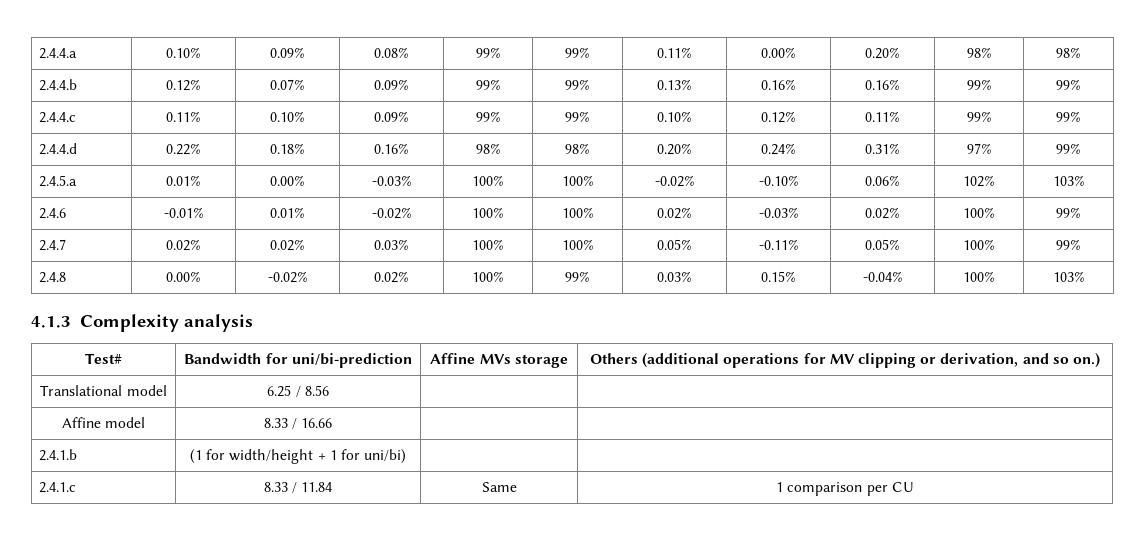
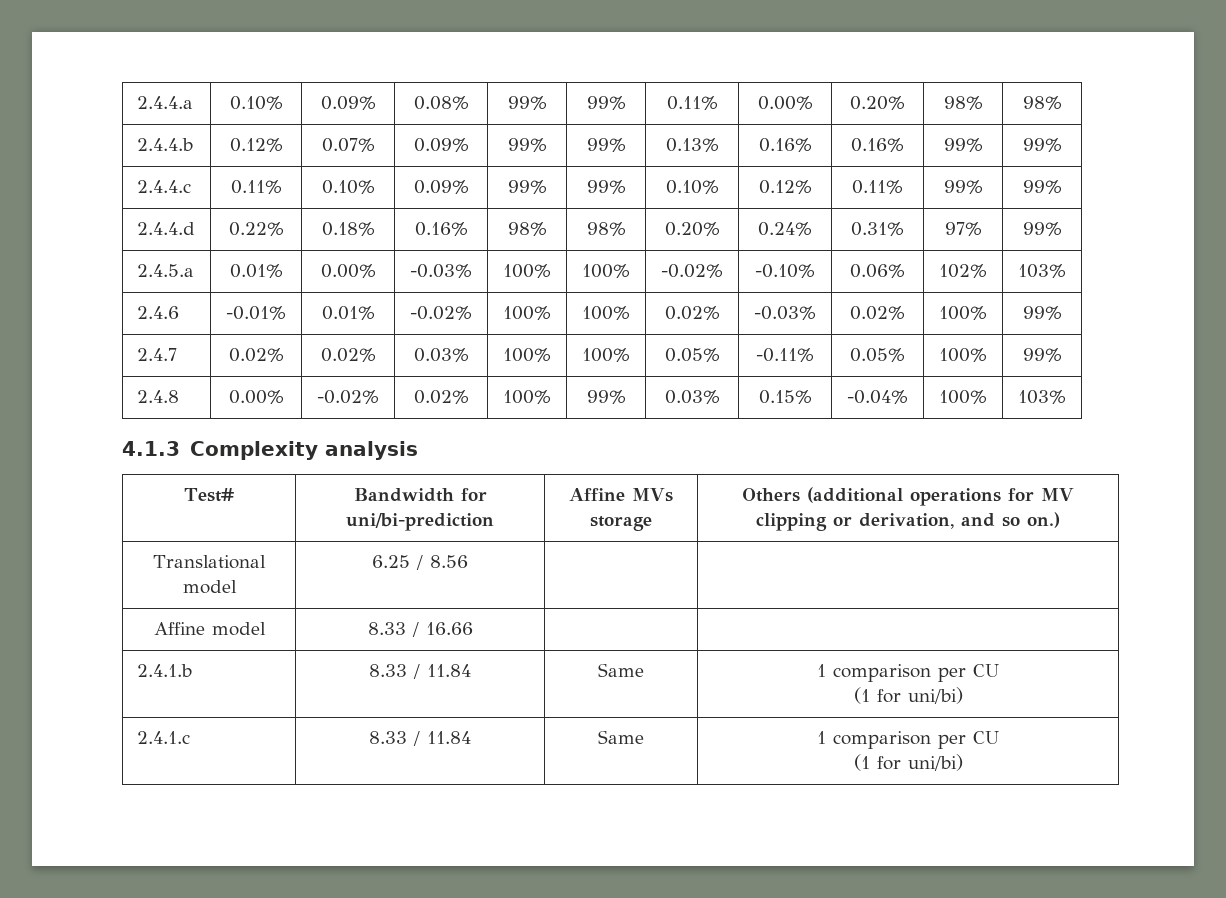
- 2.4.1.b | (1 for width/height + 1 for uni/bi) | |
+ 2.4.1.b | 8.33 / 11.84 | Same | 1 comparison per CU
+ (1 for uni/bi)
  2.4.1.c | 8.33 / 11.84 | Same | 1 comparison per CU
+ (1 for uni/bi)

